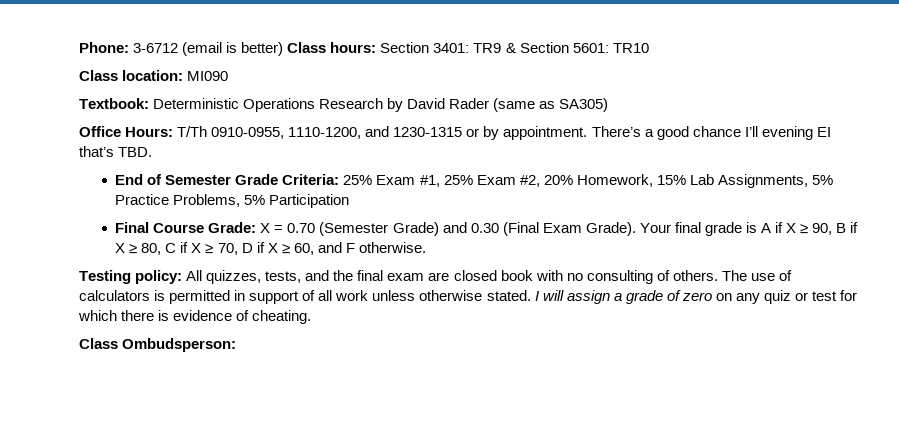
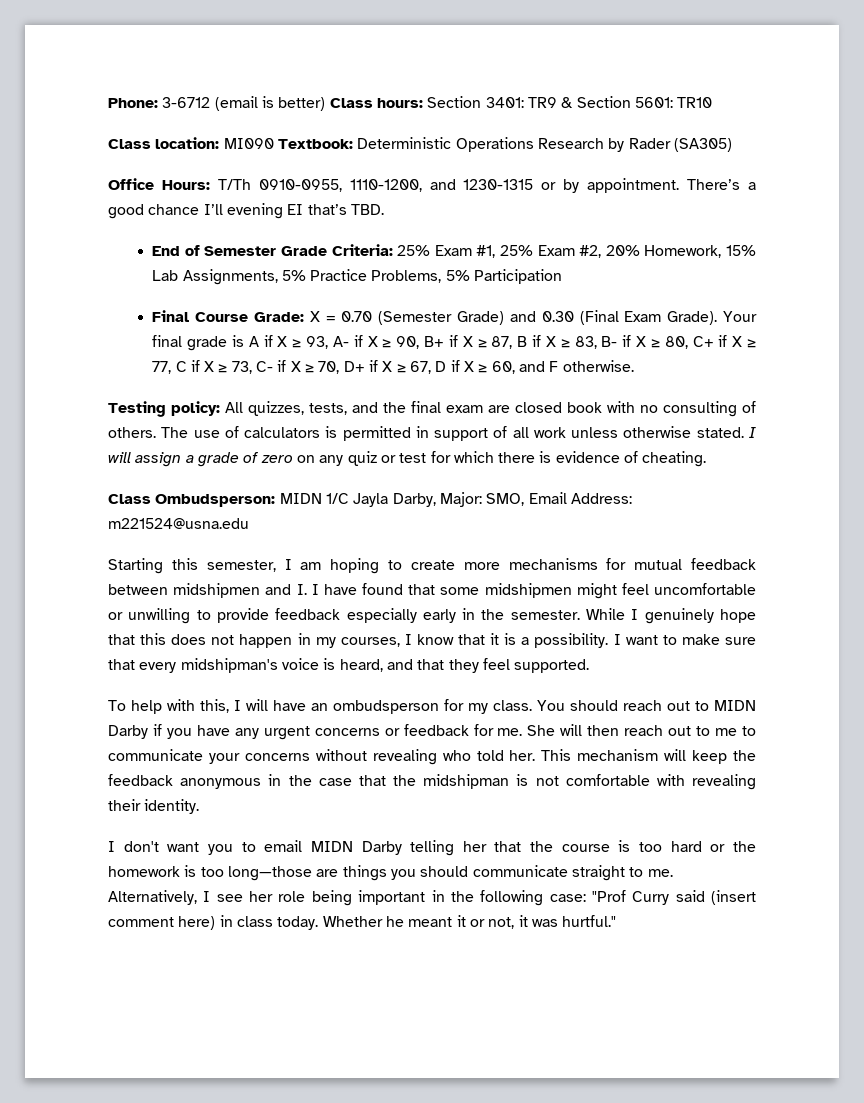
- Class location: MI090
- Textbook: Deterministic Operations Research by David Rader (same as SA305)
+ Class location: MI090 Textbook: Deterministic Operations Research by Rader (SA305)
- Your final grade is A if X ≥ 90, B if X ≥ 80, C if X ≥ 70, D if X ≥ 60, and F otherwise.
+ Your final grade is A if X ≥ 93, A- if X ≥ 90, B+ if X ≥ 87, B if X ≥ 83, B- if X ≥ 80, C+ if X ≥ 77, C if X ≥ 73, C- if X ≥ 70, D+ if X ≥ 67, D if X ≥ 60, and F otherwise.
- Class Ombudsperson:
+ Class Ombudsperson: MIDN 1/C Jayla Darby, Major: SMO, Email Address: m221524@usna.edu
+ Starting this semester, I am hoping to create more mechanisms for mutual feedback between midshipmen and I. I have found that some midshipmen might feel uncomfortable or unwilling to provide feedback especially early in the semester. While I genuinely hope that this does not happen in my courses, I know that it is a possibility. I want to make sure that every midshipman's voice is heard, and that they feel supported.
+ To help with this, I will have an ombudsperson for my class. You should reach out to MIDN Darby if you have any urgent concerns or feedback for me. She will then reach out to me to communicate your concerns without revealing who told her. This mechanism will keep the feedback anonymous in the case that the midshipman is not comfortable with revealing their identity.
+ I don't want you to email MIDN Darby telling her that the course is too hard or the homework is too long—those are things you should communicate straight to me. Alternatively, I see her role being important in the following case: "Prof Curry said (insert comment here) in class today. Whether he meant it or not, it was hurtful."

